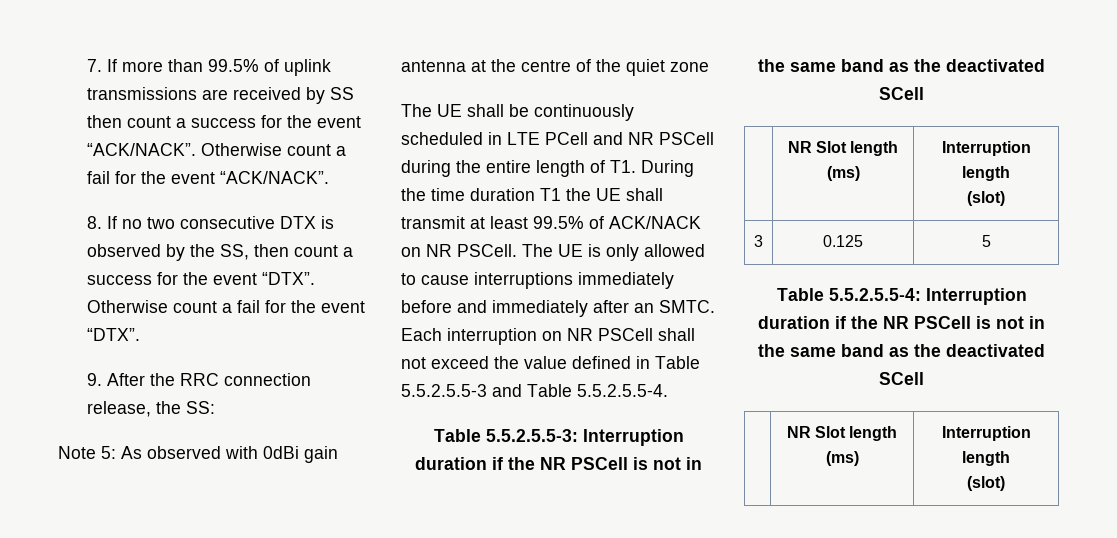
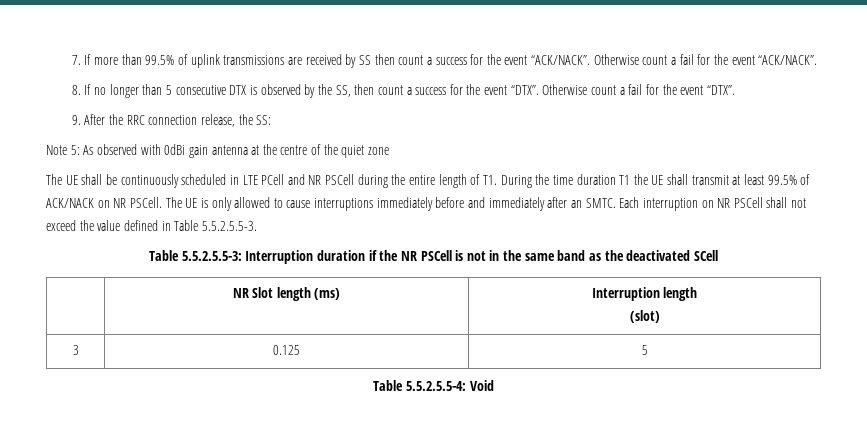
- 8. If no two consecutive DTX is observed by the SS, then count a success for the event “DTX”.
+ 8. If no longer than 5 consecutive DTX is observed by the SS, then count a success for the event “DTX”.
- Each interruption on NR PSCell shall not exceed the value defined in Table 5.5.2.5.5-3 and Table 5.5.2.5.5-4.
+ Each interruption on NR PSCell shall not exceed the value defined in Table 5.5.2.5.5-3.
- Table 5.5.2.5.5-4: Interruption duration if the NR PSCell is not in the same band as the deactivated SCell
- | NR Slot length (ms) | Interruption length
- (slot)
+ Table 5.5.2.5.5-4: Void

